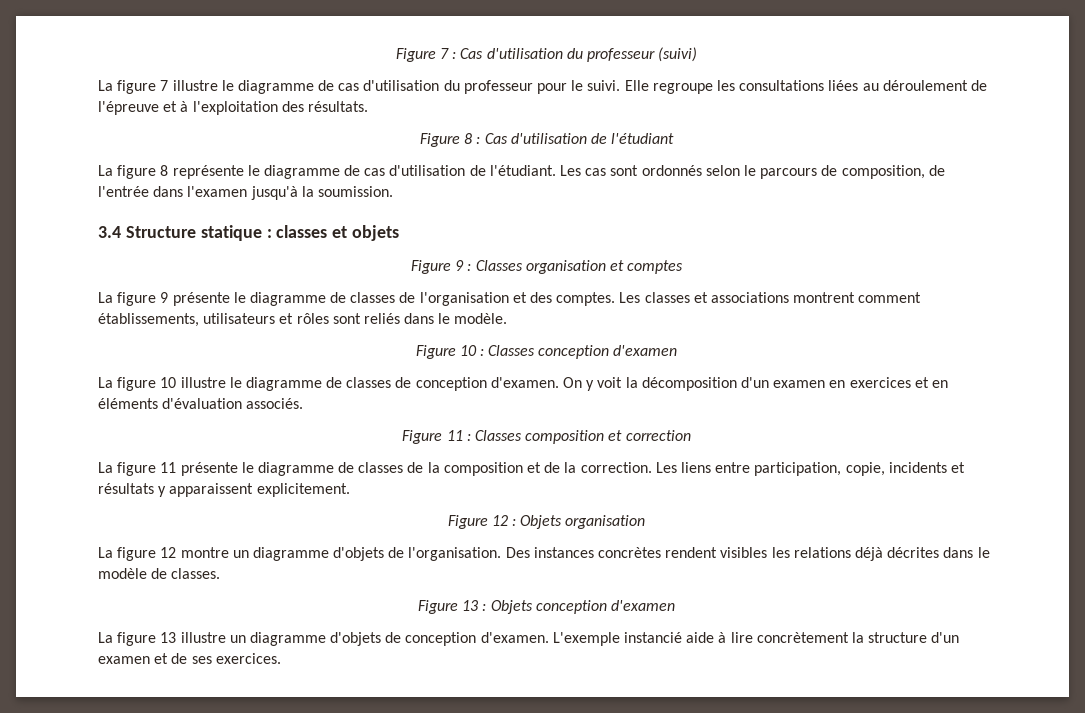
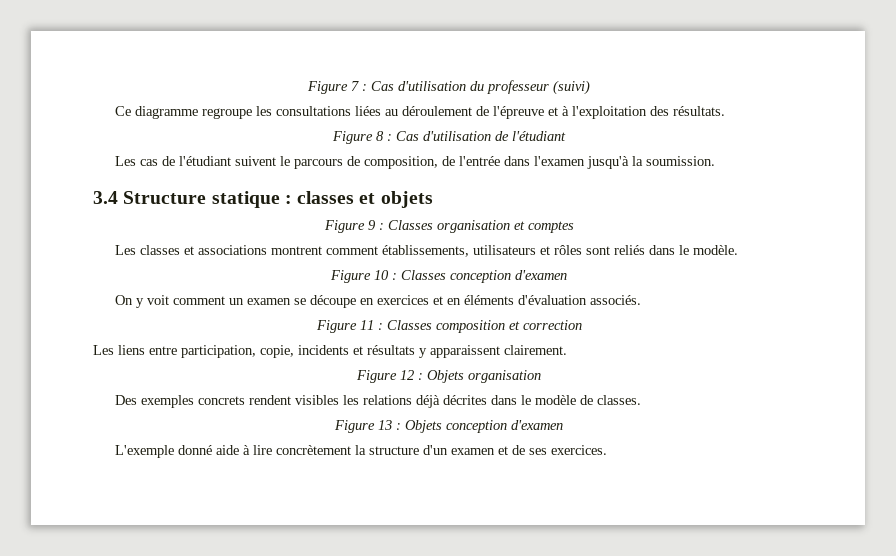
- La figure 7 illustre le diagramme de cas d'utilisation du professeur pour le suivi. Elle regroupe les consultations liées au déroulement de l'épreuve et à l'exploitation des résultats.
+ Ce diagramme regroupe les consultations liées au déroulement de l'épreuve et à l'exploitation des résultats.
- La figure 8 représente le diagramme de cas d'utilisation de l'étudiant. Les cas sont ordonnés selon le parcours de composition, de l'entrée dans l'examen jusqu'à la soumission.
+ Les cas de l'étudiant suivent le parcours de composition, de l'entrée dans l'examen jusqu'à la soumission.
- La figure 9 présente le diagramme de classes de l'organisation et des comptes.
- La figure 10 illustre le diagramme de classes de conception d'examen. On y voit la décomposition d'un examen en exercices et en éléments d'évaluation associés.
+ On y voit comment un examen se découpe en exercices et en éléments d'évaluation associés.
- La figure 11 présente le diagramme de classes de la composition et de la correction. Les liens entre participation, copie, incidents et résultats y apparaissent explicitement.
+ Les liens entre participation, copie, incidents et résultats y apparaissent clairement.
- La figure 12 montre un diagramme d'objets de l'organisation. Des instances concrètes rendent visibles les relations déjà décrites dans le modèle de classes.
+ Des exemples concrets rendent visibles les relations déjà décrites dans le modèle de classes.
- La figure 13 illustre un diagramme d'objets de conception d'examen. L'exemple instancié aide à lire concrètement la structure d'un examen et de ses exercices.
+ L'exemple donné aide à lire concrètement la structure d'un examen et de ses exercices.

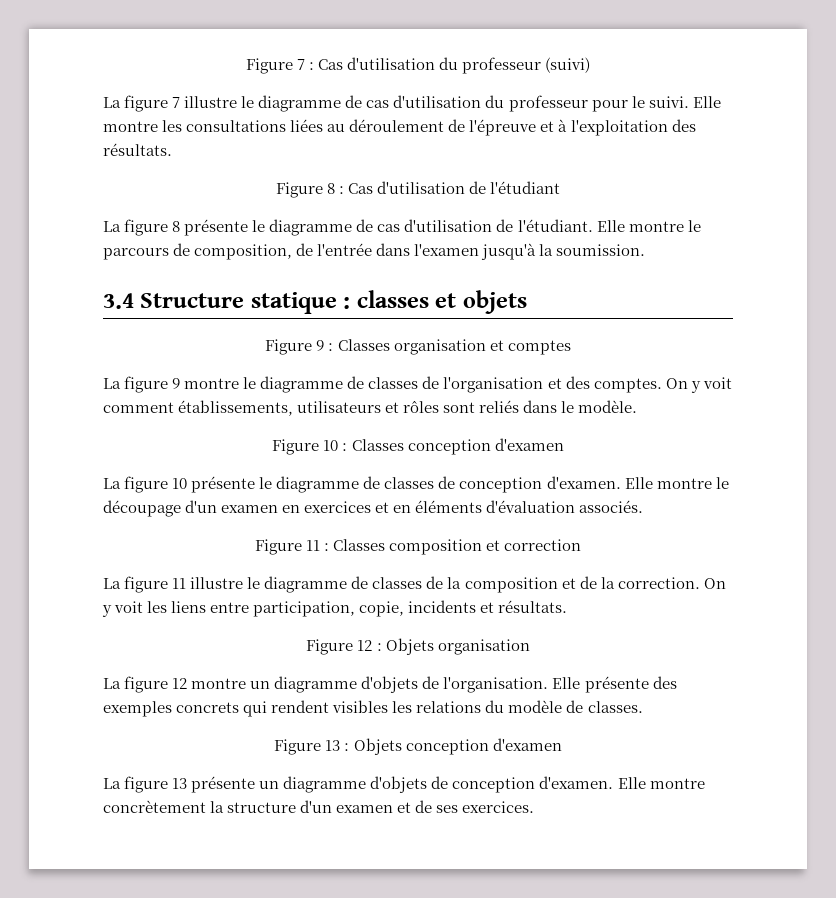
- Ce diagramme regroupe les consultations liées au déroulement de l'épreuve et à l'exploitation des résultats.
+ La figure 7 illustre le diagramme de cas d'utilisation du professeur pour le suivi. Elle montre les consultations liées au déroulement de l'épreuve et à l'exploitation des résultats.
- Les cas de l'étudiant suivent le parcours de composition, de l'entrée dans l'examen jusqu'à la soumission.
+ La figure 8 présente le diagramme de cas d'utilisation de l'étudiant. Elle montre le parcours de composition, de l'entrée dans l'examen jusqu'à la soumission.
- Les classes et associations montrent comment établissements, utilisateurs et rôles sont reliés dans le modèle.
+ La figure 9 montre le diagramme de classes de l'organisation et des comptes. On y voit comment établissements, utilisateurs et rôles sont reliés dans le modèle.
- On y voit comment un examen se découpe en exercices et en éléments d'évaluation associés.
+ La figure 10 présente le diagramme de classes de conception d'examen. Elle montre le découpage d'un examen en exercices et en éléments d'évaluation associés.
- Les liens entre participation, copie, incidents et résultats y apparaissent clairement.
+ La figure 11 illustre le diagramme de classes de la composition et de la correction. On y voit les liens entre participation, copie, incidents et résultats.
- Des exemples concrets rendent visibles les relations déjà décrites dans le modèle de classes.
+ La figure 12 montre un diagramme d'objets de l'organisation. Elle présente des exemples concrets qui rendent visibles les relations du modèle de classes.
- L'exemple donné aide à lire concrètement la structure d'un examen et de ses exercices.
+ La figure 13 présente un diagramme d'objets de conception d'examen. Elle montre concrètement la structure d'un examen et de ses exercices.

